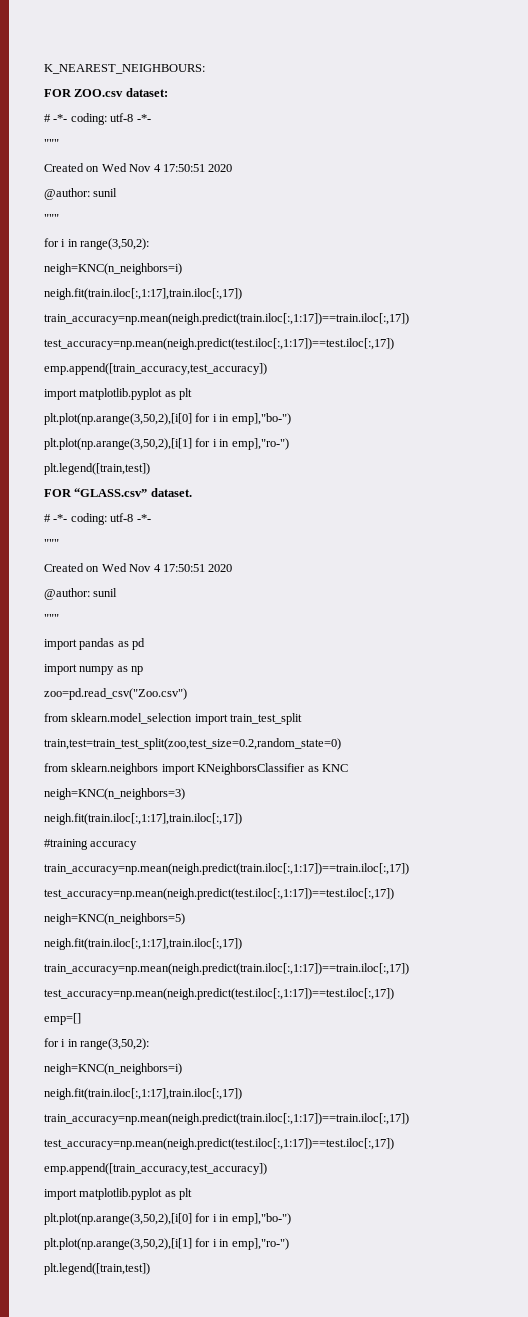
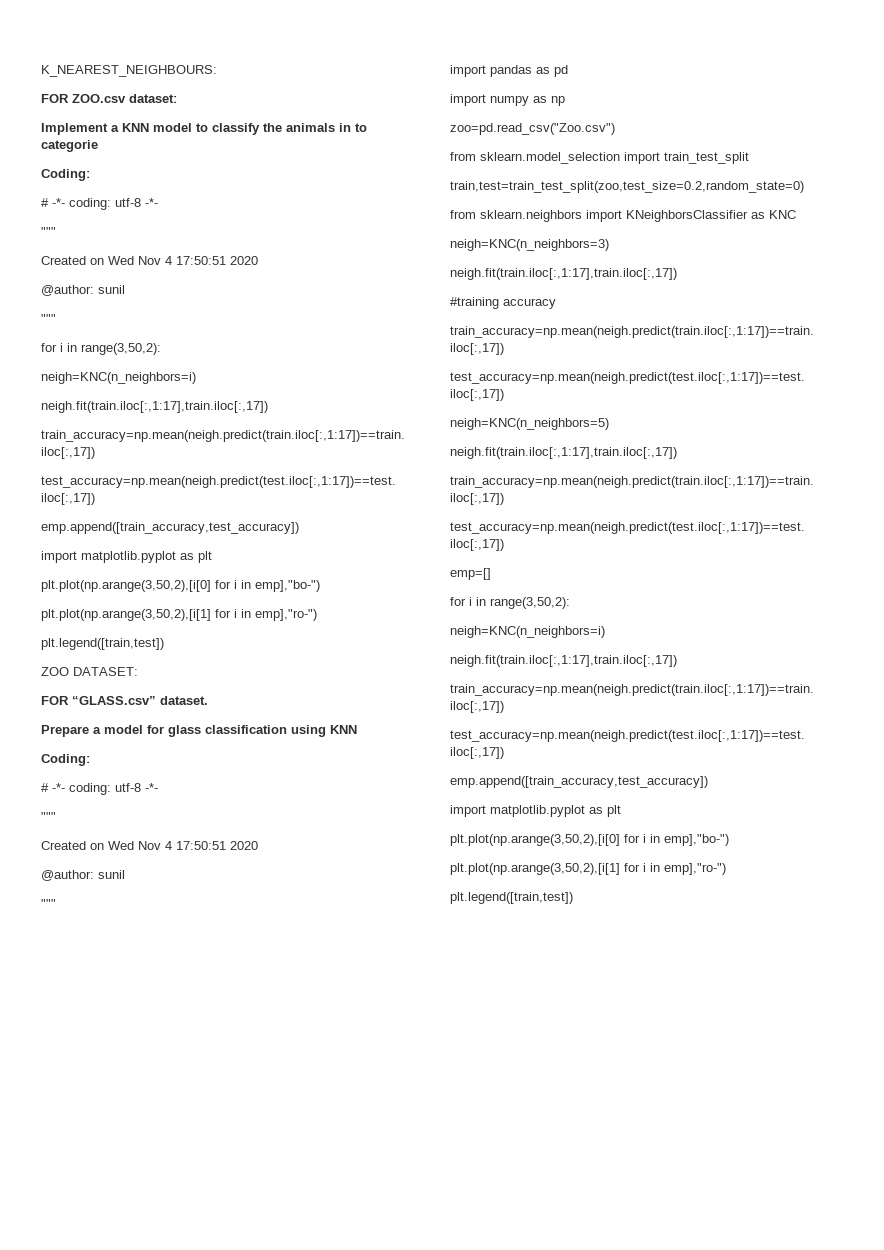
+ Implement a KNN model to classify the animals in to categorie
+ Coding:
+ ZOO DATASET:
+ Prepare a model for glass classification using KNN
+ Coding:

